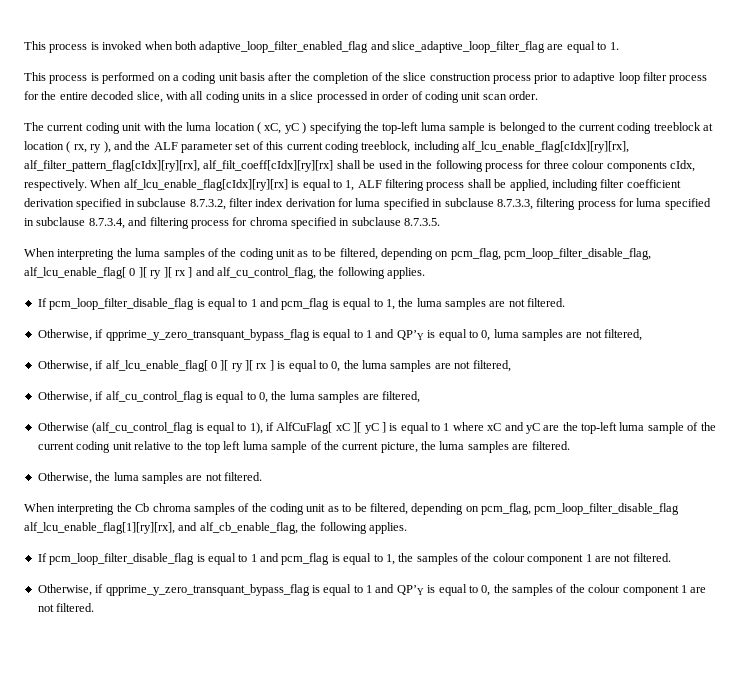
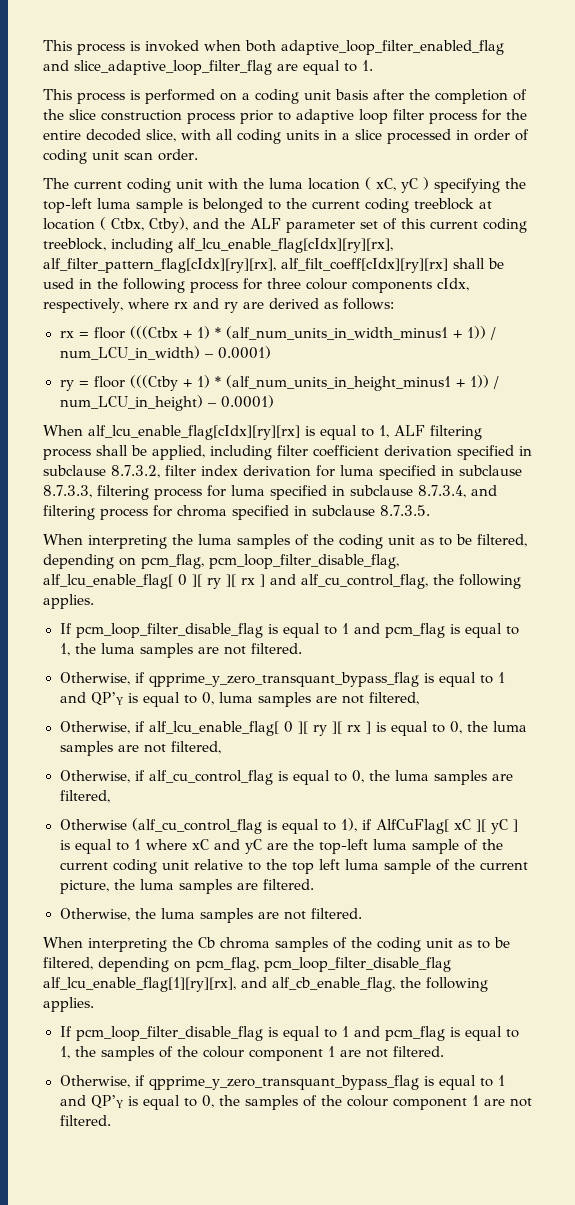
- The current coding unit with the luma location ( xC, yC ) specifying the top-left luma sample is belonged to the current coding treeblock at location ( rx, ry ), and the ALF parameter set of this current coding treeblock, including alf_lcu_enable_flag[cIdx][ry][rx], alf_filter_pattern_flag[cIdx][ry][rx], alf_filt_coeff[cIdx][ry][rx] shall be used in the following process for three colour components cIdx, respectively. When alf_lcu_enable_flag[cIdx][ry][rx] is equal to 1, ALF filtering process shall be applied, including filter coefficient derivation specified in subclause 8.7.3.2, filter index derivation for luma specified in subclause 8.7.3.3, filtering process for luma specified in subclause 8.7.3.4, and filtering process for chroma specified in subclause 8.7.3.5.
+ The current coding unit with the luma location ( xC, yC ) specifying the top-left luma sample is belonged to the current coding treeblock at location ( Ctbx, Ctby), and the ALF parameter set of this current coding treeblock, including alf_lcu_enable_flag[cIdx][ry][rx], alf_filter_pattern_flag[cIdx][ry][rx], alf_filt_coeff[cIdx][ry][rx] shall be used in the following process for three colour components cIdx, respectively, where rx and ry are derived as follows:
+ rx = floor (((Ctbx + 1) * (alf_num_units_in_width_minus1 + 1)) / num_LCU_in_width) – 0.0001)
+ ry = floor (((Ctby + 1) * (alf_num_units_in_height_minus1 + 1)) / num_LCU_in_height) – 0.0001)
+ When alf_lcu_enable_flag[cIdx][ry][rx] is equal to 1, ALF filtering process shall be applied, including filter coefficient derivation specified in subclause 8.7.3.2, filter index derivation for luma specified in subclause 8.7.3.3, filtering process for luma specified in subclause 8.7.3.4, and filtering process for chroma specified in subclause 8.7.3.5.

